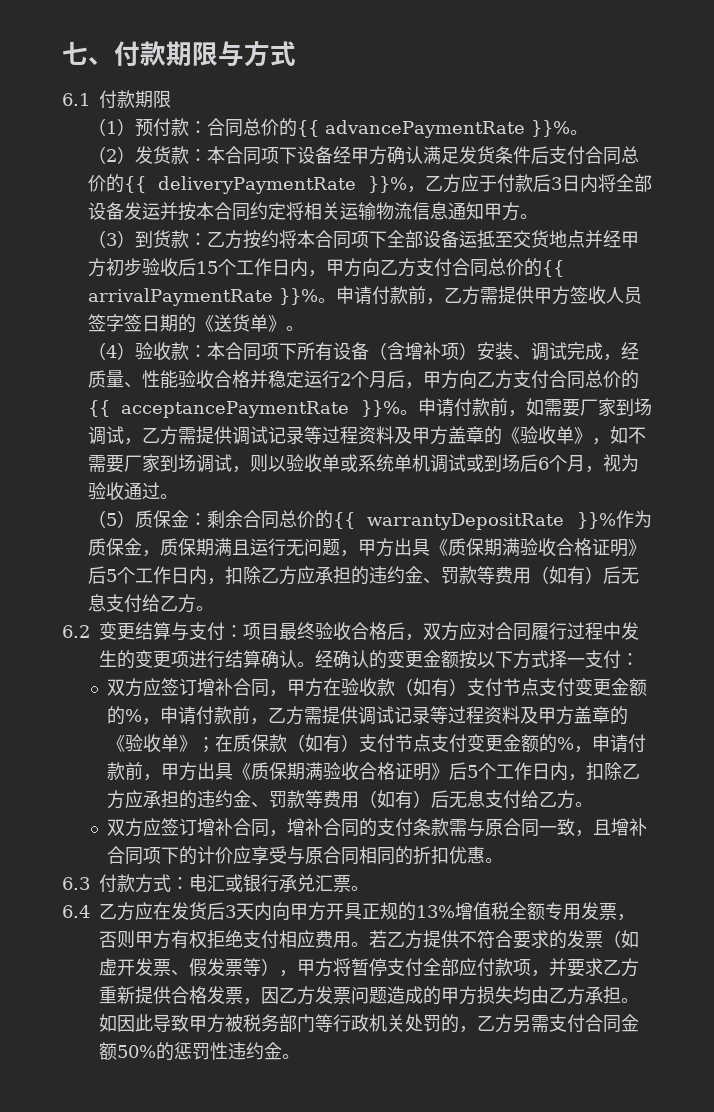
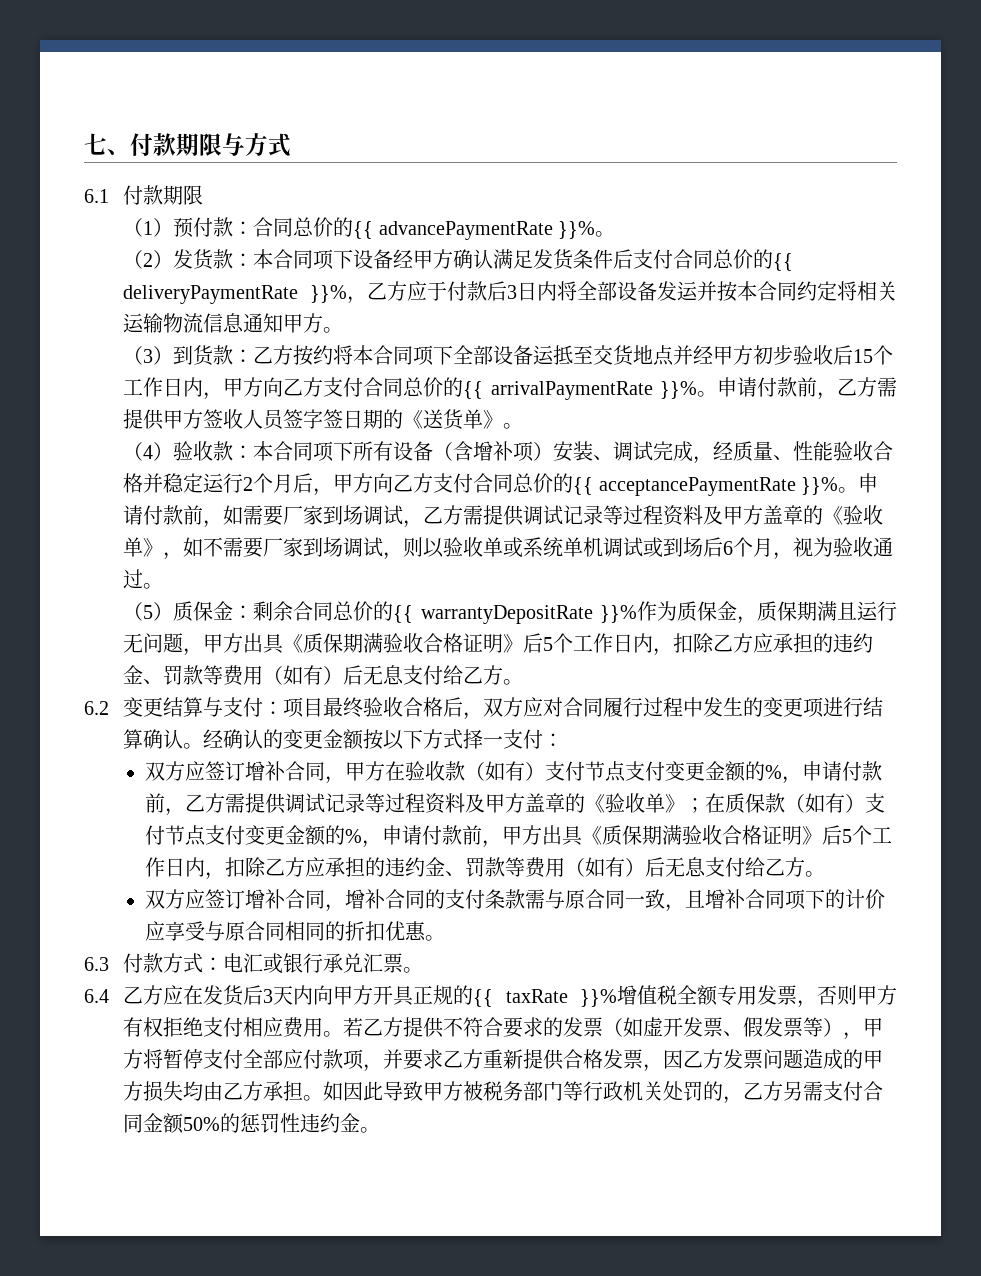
- 6.4乙方应在发货后3天内向甲方开具正规的13%增值税全额专用发票，否则甲方有权拒绝支付相应费用。
+ 6.4乙方应在发货后3天内向甲方开具正规的{{ taxRate }}%增值税全额专用发票，否则甲方有权拒绝支付相应费用。

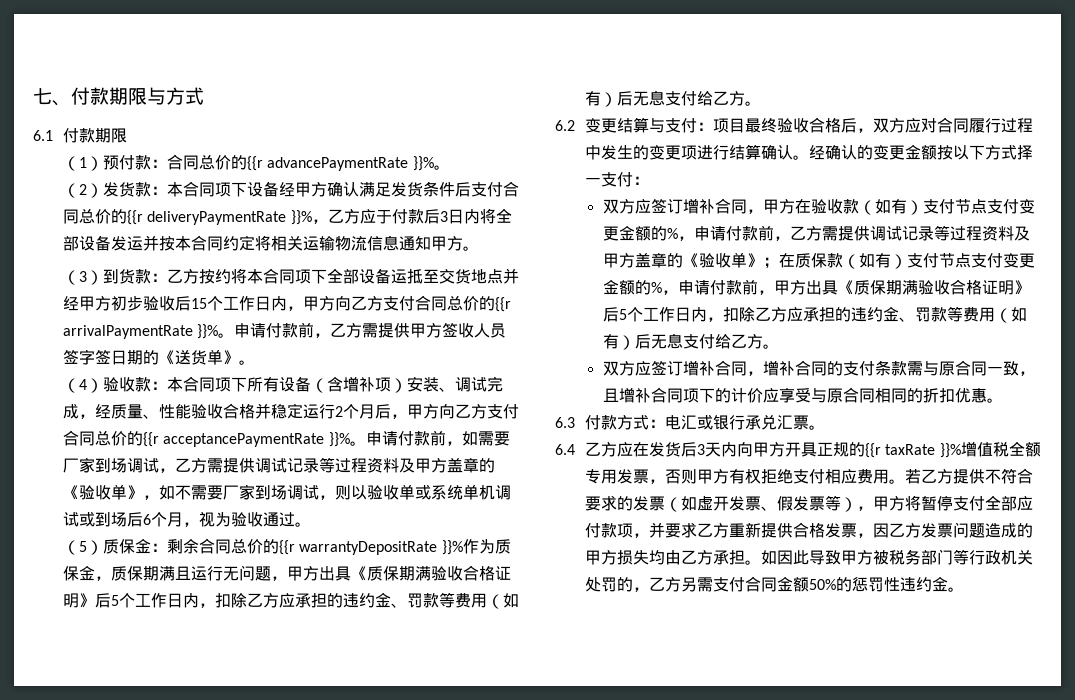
- （1）预付款：合同总价的{{ advancePaymentRate }}%。
+ （1）预付款：合同总价的{{r advancePaymentRate }}%。
- （2）发货款：本合同项下设备经甲方确认满足发货条件后支付合同总价的{{ deliveryPaymentRate }}%，乙方应于付款后3日内将全部设备发运并按本合同约定将相关运输物流信息通知甲方。
+ （2）发货款：本合同项下设备经甲方确认满足发货条件后支付合同总价的{{r deliveryPaymentRate }}%，乙方应于付款后3日内将全部设备发运并按本合同约定将相关运输物流信息通知甲方。
- （3）到货款：乙方按约将本合同项下全部设备运抵至交货地点并经甲方初步验收后15个工作日内，甲方向乙方支付合同总价的{{ arrivalPaymentRate }}%。
+ （3）到货款：乙方按约将本合同项下全部设备运抵至交货地点并经甲方初步验收后15个工作日内，甲方向乙方支付合同总价的{{r arrivalPaymentRate }}%。
- （4）验收款：本合同项下所有设备（含增补项）安装、调试完成，经质量、性能验收合格并稳定运行2个月后，甲方向乙方支付合同总价的{{ acceptancePaymentRate }}%。
+ （4）验收款：本合同项下所有设备（含增补项）安装、调试完成，经质量、性能验收合格并稳定运行2个月后，甲方向乙方支付合同总价的{{r acceptancePaymentRate }}%。
- （5）质保金：剩余合同总价的{{ warrantyDepositRate }}%作为质保金，质保期满且运行无问题，甲方出具《质保期满验收合格证明》后5个工作日内，扣除乙方应承担的违约金、罚款等费用（如有）后无息支付给乙方。
+ （5）质保金：剩余合同总价的{{r warrantyDepositRate }}%作为质保金，质保期满且运行无问题，甲方出具《质保期满验收合格证明》后5个工作日内，扣除乙方应承担的违约金、罚款等费用（如有）后无息支付给乙方。
- 6.4乙方应在发货后3天内向甲方开具正规的{{ taxRate }}%增值税全额专用发票，否则甲方有权拒绝支付相应费用。
+ 6.4乙方应在发货后3天内向甲方开具正规的{{r taxRate }}%增值税全额专用发票，否则甲方有权拒绝支付相应费用。

